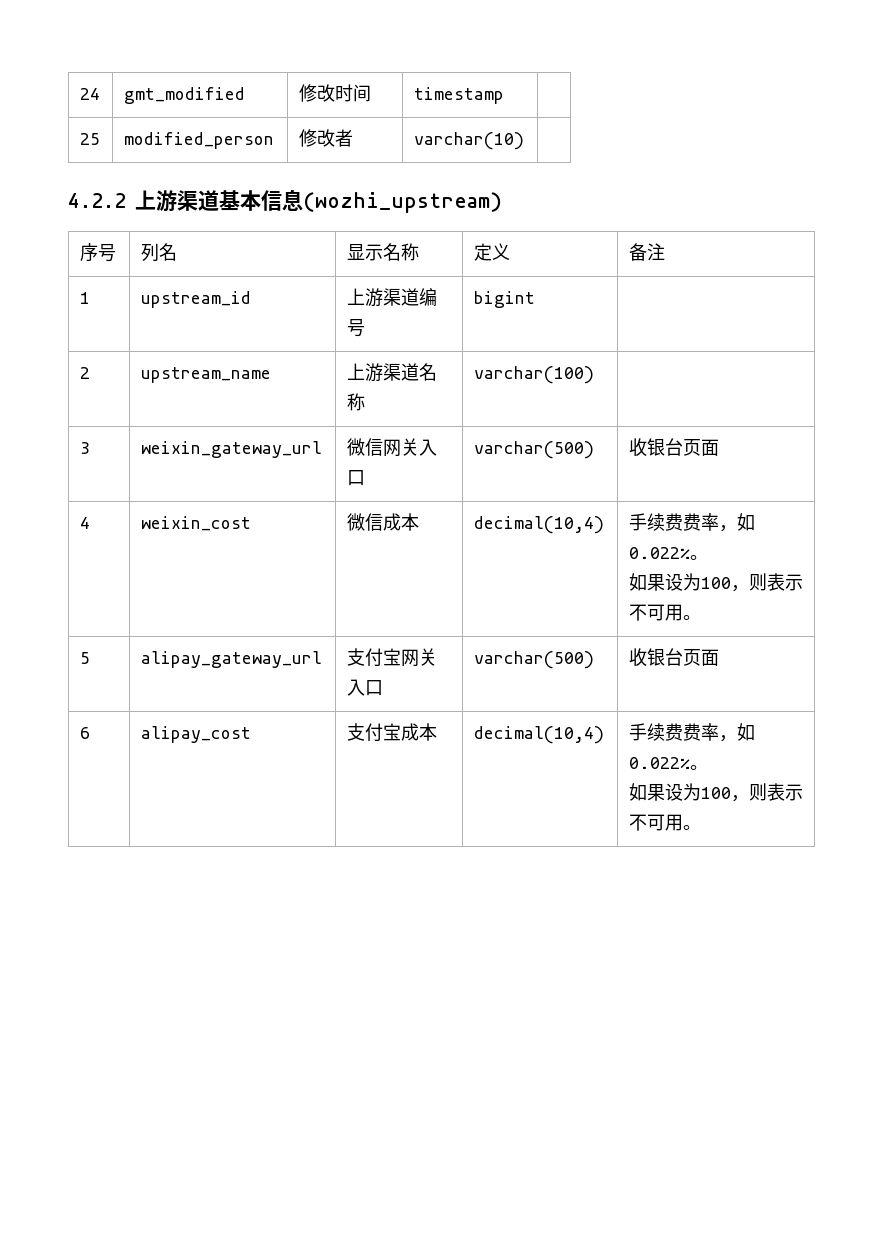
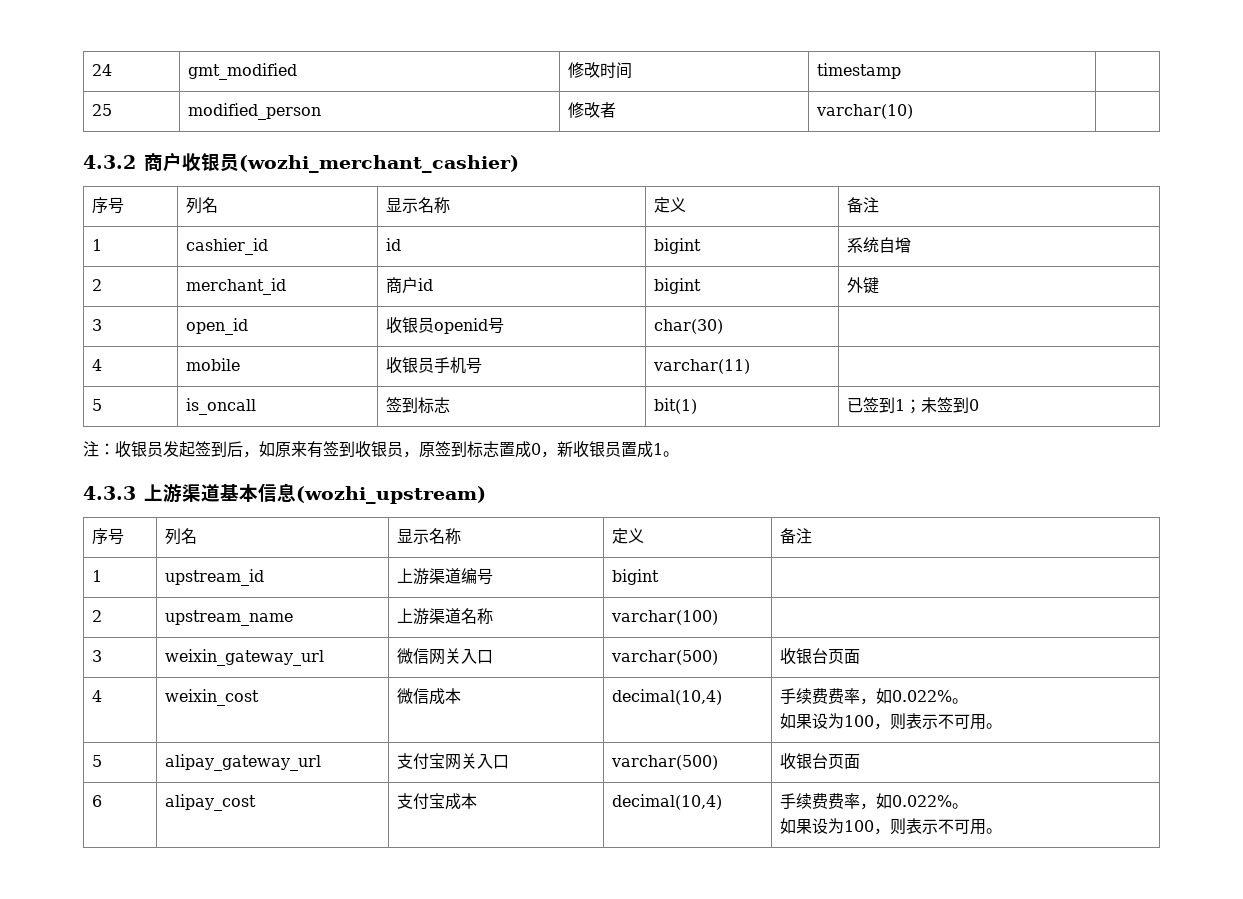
- 4.2.2上游渠道基本信息(wozhi_upstream)
+ 4.3.2商户收银员(wozhi_merchant_cashier)
+ 序号 | 列名 | 显示名称 | 定义 | 备注
+ 1 | cashier_id | id | bigint | 系统自增
+ 2 | merchant_id | 商户id | bigint | 外键
+ 3 | open_id | 收银员openid号 | char(30) |
+ 4 | mobile | 收银员手机号 | varchar(11) |
+ 5 | is_oncall | 签到标志 | bit(1) | 已签到1；未签到0
+ 注：收银员发起签到后，如原来有签到收银员，原签到标志置成0，新收银员置成1。
+ 4.3.3上游渠道基本信息(wozhi_upstream)

